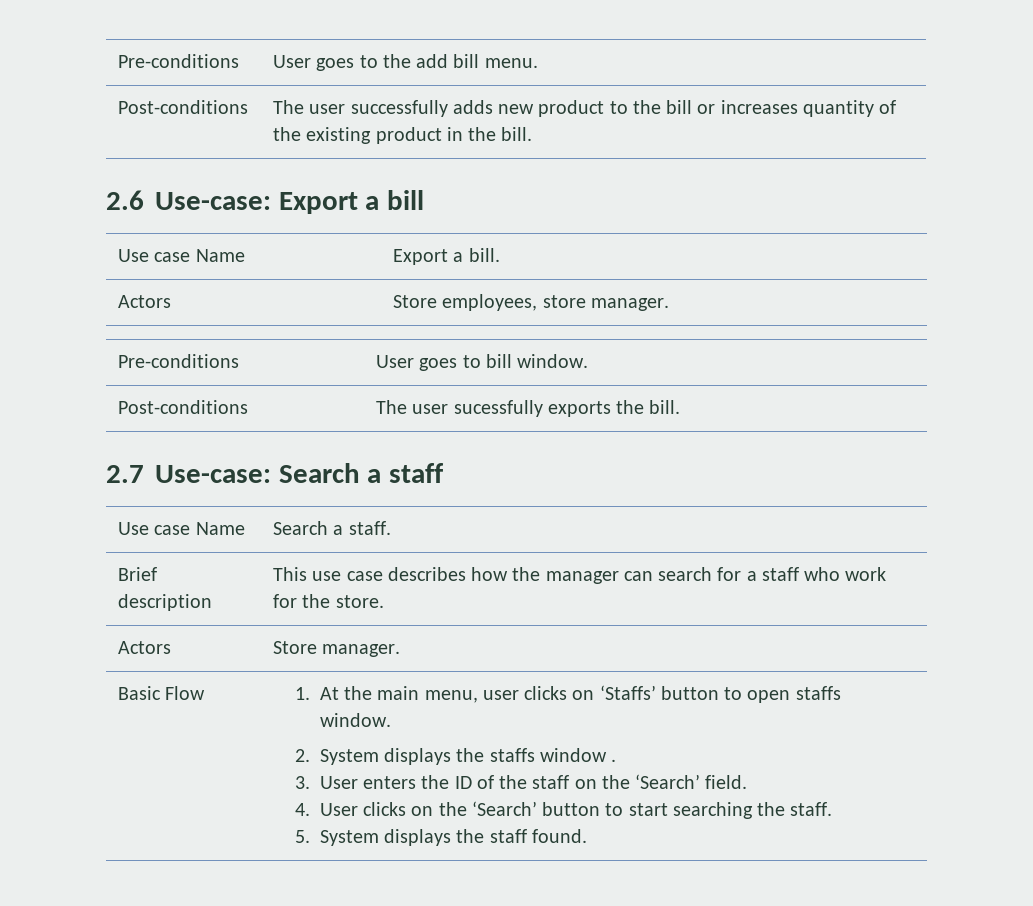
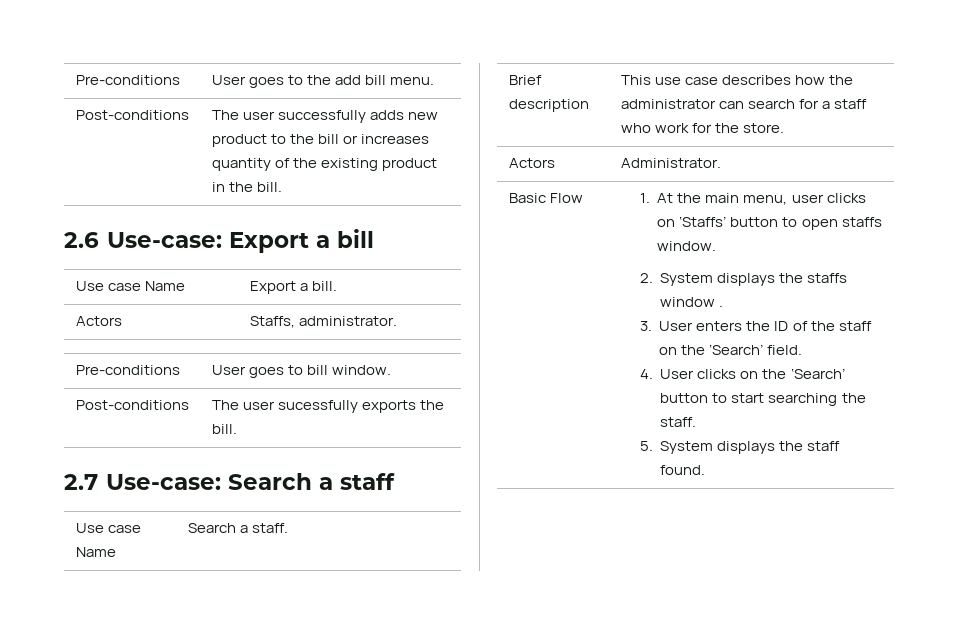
- Actors | Store employees, store manager.
+ Actors | Staffs, administrator.
- Brief description | This use case describes how the manager can search for a staff who work for the store.
+ Brief description | This use case describes how the administrator can search for a staff who work for the store.
- Actors | Store manager.
+ Actors | Administrator.

